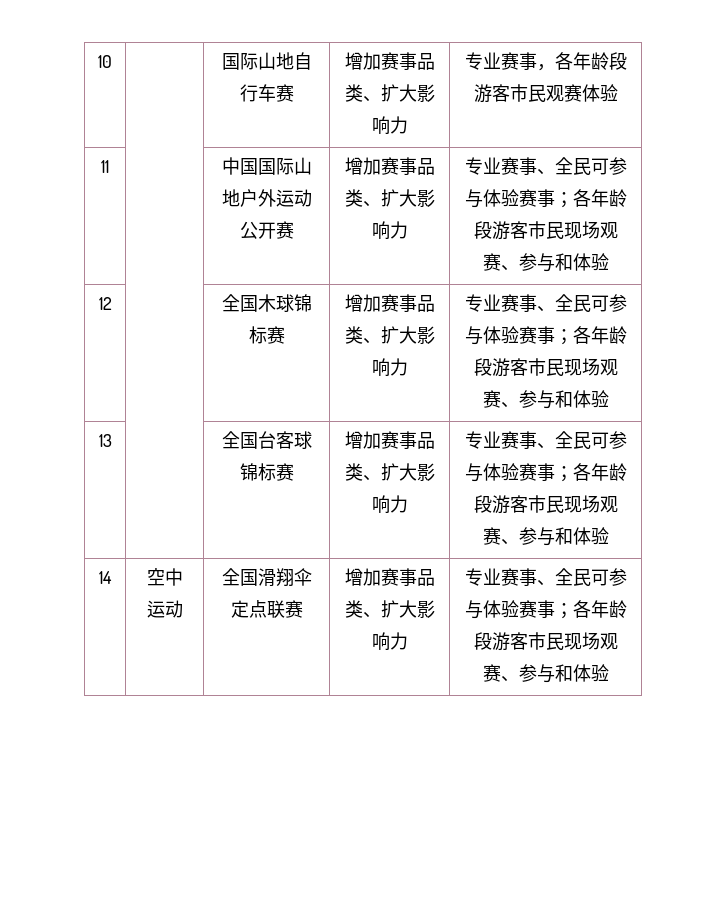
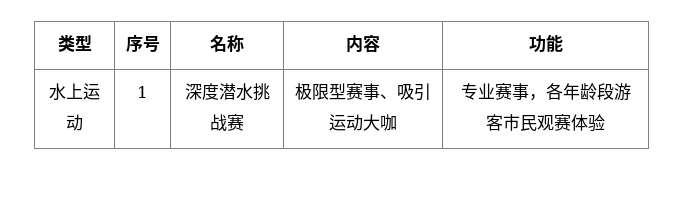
- 10 | | 国际山地自行车赛 | 增加赛事品类、扩大影响力 | 专业赛事，各年龄段游客市民观赛体验
+ 类型 | 序号 | 名称 | 内容 | 功能
+ 水上运动 | 1 | 深度潜水挑战赛 | 极限型赛事、吸引运动大咖 | 专业赛事，各年龄段游客市民观赛体验
- 11 | | 中国国际山地户外运动公开赛 | 增加赛事品类、扩大影响力 | 专业赛事、全民可参与体验赛事；各年龄段游客市民现场观赛、参与和体验
- 12 | | 全国木球锦标赛 | 增加赛事品类、扩大影响力 | 专业赛事、全民可参与体验赛事；各年龄段游客市民现场观赛、参与和体验
- 13 | | 全国台客球锦标赛 | 增加赛事品类、扩大影响力 | 专业赛事、全民可参与体验赛事；各年龄段游客市民现场观赛、参与和体验
- 14 | 空中运动 | 全国滑翔伞定点联赛 | 增加赛事品类、扩大影响力 | 专业赛事、全民可参与体验赛事；各年龄段游客市民现场观赛、参与和体验

